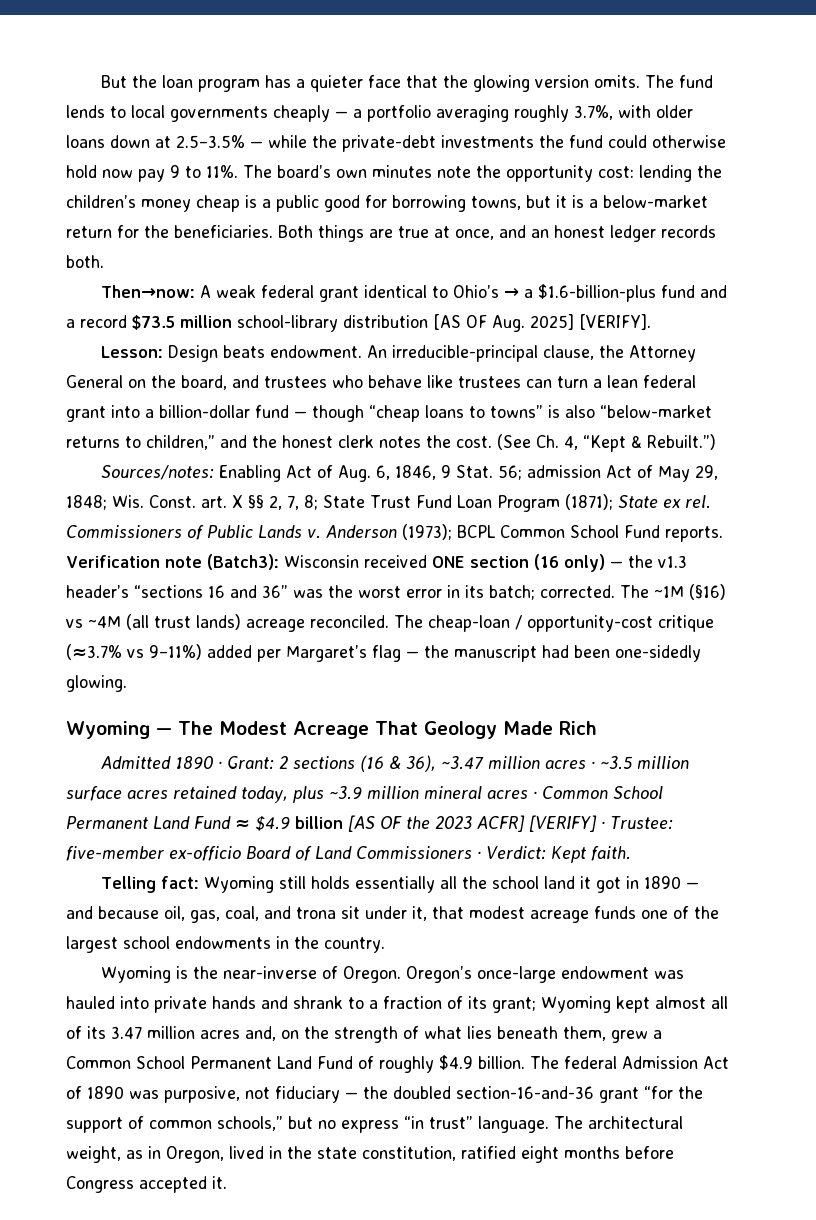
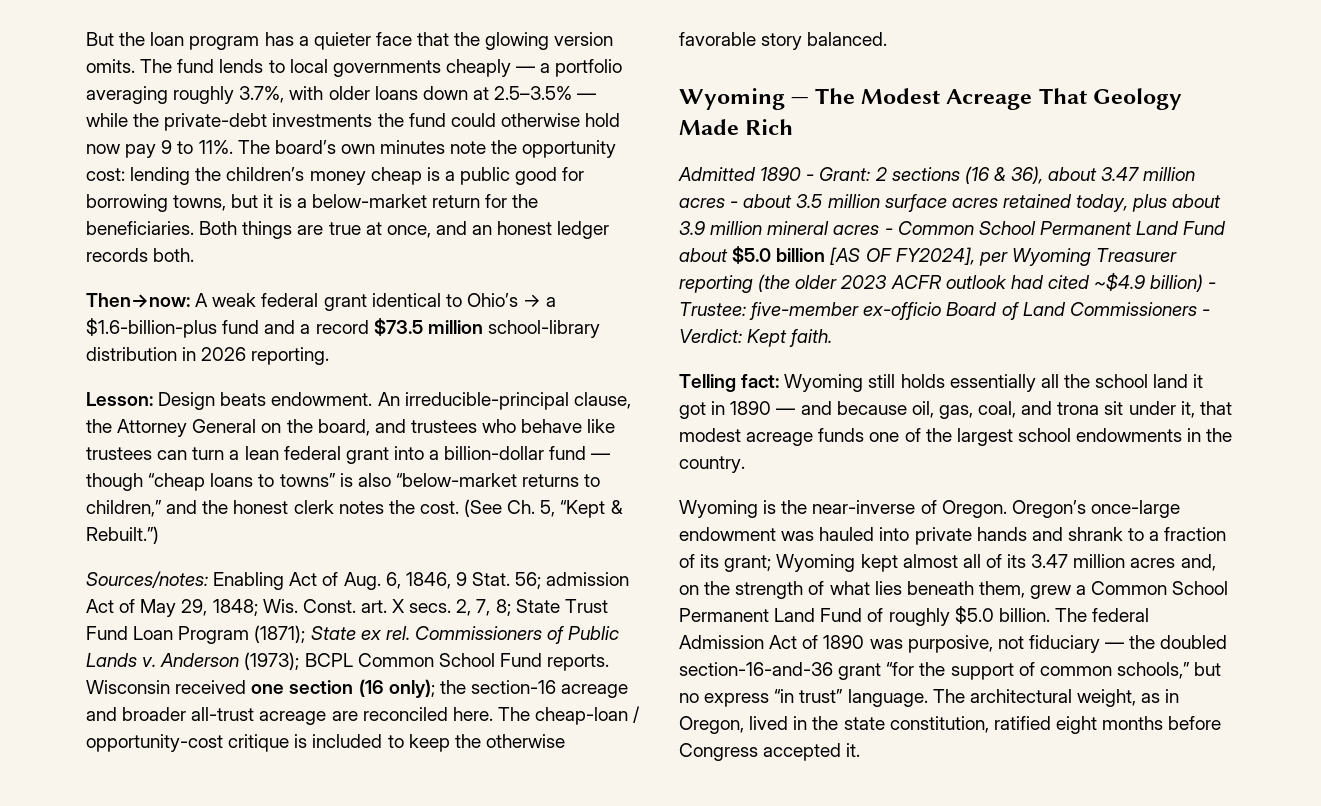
- Then→now: A weak federal grant identical to Ohio’s → a $1.6-billion-plus fund and a record $73.5 million school-library distribution [AS OF Aug. 2025] [VERIFY].
+ Then→now: A weak federal grant identical to Ohio’s → a $1.6-billion-plus fund and a record $73.5 million school-library distribution in 2026 reporting.
- (See Ch. 4, “Kept & Rebuilt.”)
+ (See Ch. 5, “Kept & Rebuilt.”)
- 56; admission Act of May 29, 1848; Wis. Const. art. X §§ 2, 7, 8; State Trust Fund Loan Program (1871); State ex rel.
+ 56; admission Act of May 29, 1848; Wis. Const. art. X secs. 2, 7, 8; State Trust Fund Loan Program (1871); State ex rel.
- Verification note (Batch3): Wisconsin received ONE section (16 only) — the v1.3 header’s “sections 16 and 36” was the worst error in its batch; corrected. The ~1M (§16) vs ~4M (all trust lands) acreage reconciled.
+ Wisconsin received one section (16 only); the section-16 acreage and broader all-trust acreage are reconciled here.
- The cheap-loan / opportunity-cost critique (≈3.7% vs 9–11%) added per Margaret’s flag — the manuscript had been one-sidedly glowing.
+ The cheap-loan / opportunity-cost critique is included to keep the otherwise favorable story balanced.
- Admitted 1890 · Grant: 2 sections (16 & 36), ~3.47 million acres · ~3.5 million surface acres retained today, plus ~3.9 million mineral acres · Common School Permanent Land Fund ≈ $4.9 billion [AS OF the 2023 ACFR] [VERIFY] · Trustee: five-member ex-officio Board of Land Commissioners · Verdict: Kept faith.
+ Admitted 1890 - Grant: 2 sections (16 & 36), about 3.47 million acres - about 3.5 million surface acres retained today, plus about 3.9 million mineral acres - Common School Permanent Land Fund about $5.0 billion [AS OF FY2024], per Wyoming Treasurer reporting (the older 2023 ACFR outlook had cited ~$4.9 billion) - Trustee: five-member ex-officio Board of Land Commissioners - Verdict: Kept faith.
- Oregon’s once-large endowment was hauled into private hands and shrank to a fraction of its grant; Wyoming kept almost all of its 3.47 million acres and, on the strength of what lies beneath them, grew a Common School Permanent Land Fund of roughly $4.9 billion.
+ Oregon’s once-large endowment was hauled into private hands and shrank to a fraction of its grant; Wyoming kept almost all of its 3.47 million acres and, on the strength of what lies beneath them, grew a Common School Permanent Land Fund of roughly $5.0 billion.

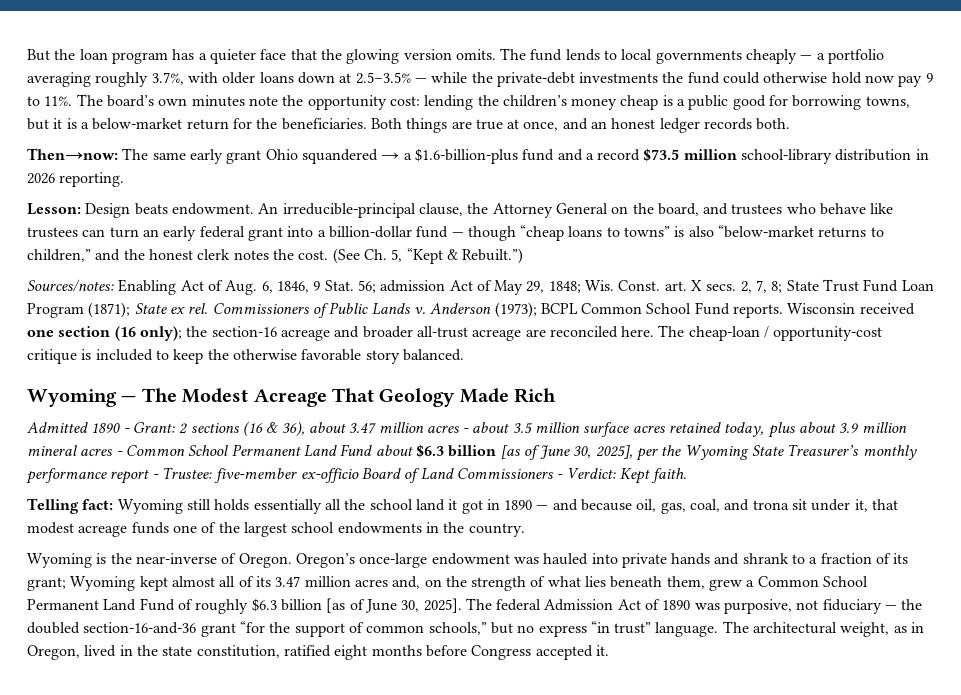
- Then→now: A weak federal grant identical to Ohio’s → a $1.6-billion-plus fund and a record $73.5 million school-library distribution in 2026 reporting.
+ Then→now: The same early grant Ohio squandered → a $1.6-billion-plus fund and a record $73.5 million school-library distribution in 2026 reporting.
- An irreducible-principal clause, the Attorney General on the board, and trustees who behave like trustees can turn a lean federal grant into a billion-dollar fund — though “cheap loans to towns” is also “below-market returns to children,” and the honest clerk notes the cost.
+ An irreducible-principal clause, the Attorney General on the board, and trustees who behave like trustees can turn an early federal grant into a billion-dollar fund — though “cheap loans to towns” is also “below-market returns to children,” and the honest clerk notes the cost.
- Admitted 1890 - Grant: 2 sections (16 & 36), about 3.47 million acres - about 3.5 million surface acres retained today, plus about 3.9 million mineral acres - Common School Permanent Land Fund about $5.0 billion [AS OF FY2024], per Wyoming Treasurer reporting (the older 2023 ACFR outlook had cited ~$4.9 billion) - Trustee: five-member ex-officio Board of Land Commissioners - Verdict: Kept faith.
+ Admitted 1890 - Grant: 2 sections (16 & 36), about 3.47 million acres - about 3.5 million surface acres retained today, plus about 3.9 million mineral acres - Common School Permanent Land Fund about $6.3 billion [as of June 30, 2025], per the Wyoming State Treasurer’s monthly performance report - Trustee: five-member ex-officio Board of Land Commissioners - Verdict: Kept faith.
- Oregon’s once-large endowment was hauled into private hands and shrank to a fraction of its grant; Wyoming kept almost all of its 3.47 million acres and, on the strength of what lies beneath them, grew a Common School Permanent Land Fund of roughly $5.0 billion.
+ Oregon’s once-large endowment was hauled into private hands and shrank to a fraction of its grant; Wyoming kept almost all of its 3.47 million acres and, on the strength of what lies beneath them, grew a Common School Permanent Land Fund of roughly $6.3 billion [as of June 30, 2025].

